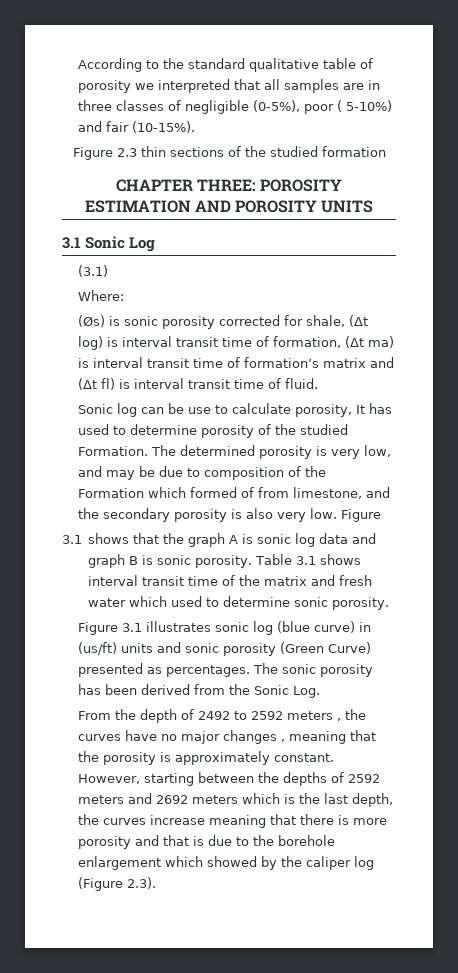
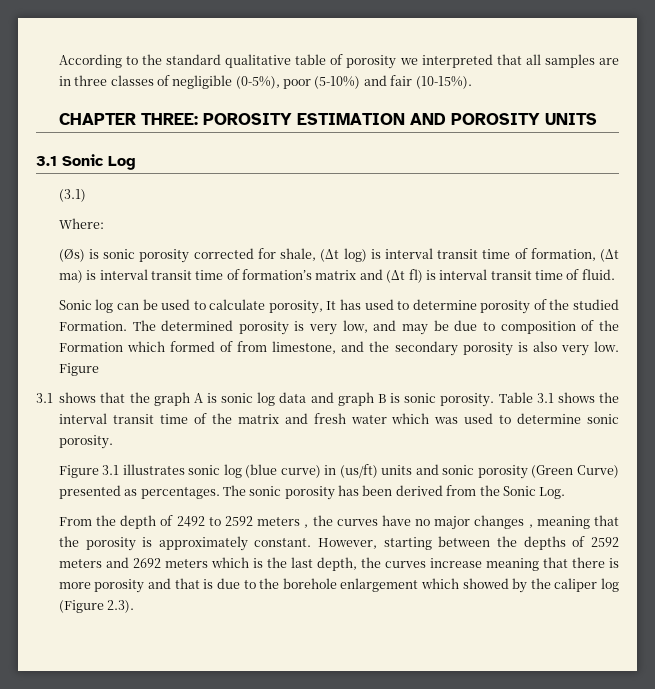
- According to the standard qualitative table of porosity we interpreted that all samples are in three classes of negligible (0-5%), poor ( 5-10%) and fair (10-15%).
+ According to the standard qualitative table of porosity we interpreted that all samples are in three classes of negligible (0-5%), poor (5-10%) and fair (10-15%).
- Figure 2.3 thin sections of the studied formation
- Sonic log can be use to calculate porosity, It has used to determine porosity of the studied Formation.
+ Sonic log can be used to calculate porosity, It has used to determine porosity of the studied Formation.
- Table 3.1 shows interval transit time of the matrix and fresh water which used to determine sonic porosity.
+ Table 3.1 shows the interval transit time of the matrix and fresh water which was used to determine sonic porosity.

